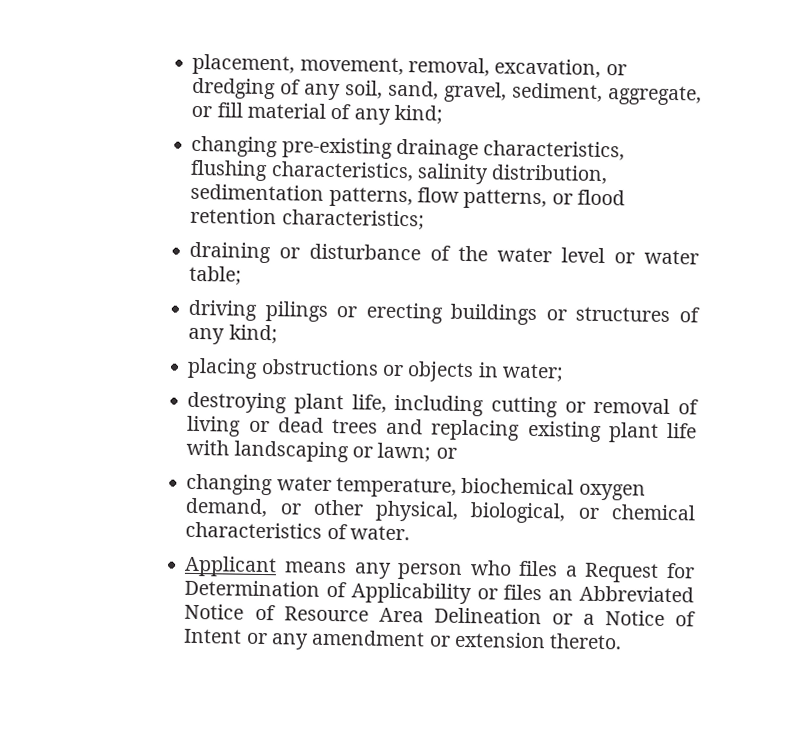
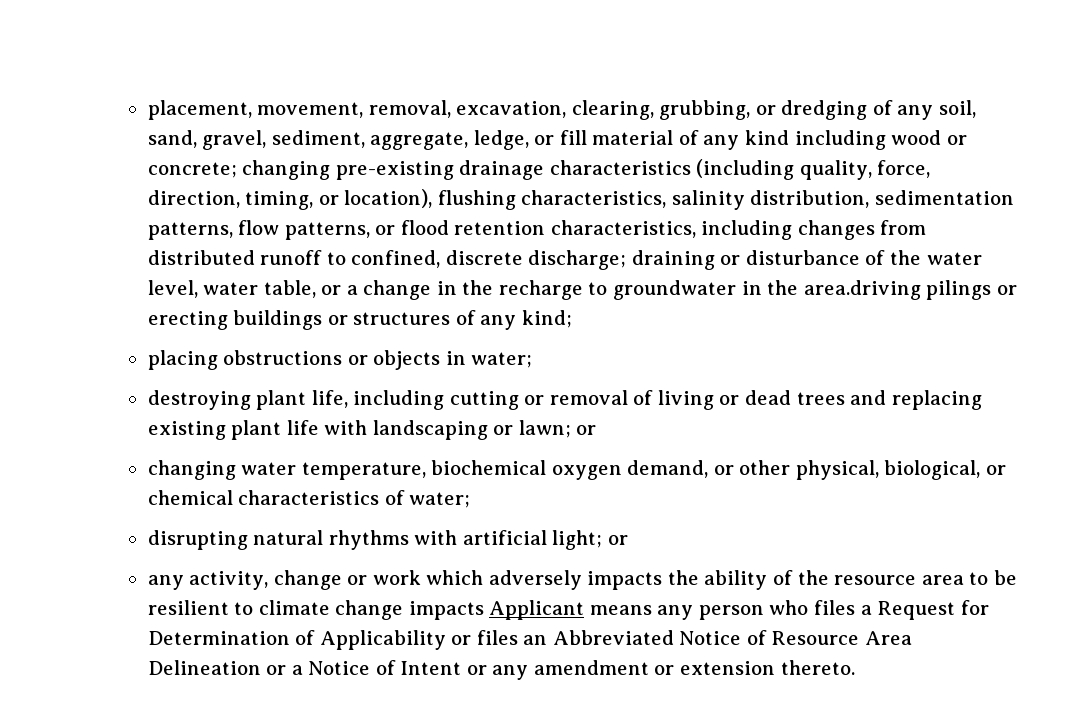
- placement, movement, removal, excavation, or dredging of any soil, sand, gravel, sediment, aggregate, or fill material of any kind;
- changing pre-existing drainage characteristics, flushing characteristics, salinity distribution, sedimentation patterns, flow patterns, or flood retention characteristics;
- draining or disturbance of the water level or water table;
- driving pilings or erecting buildings or structures of any kind;
+ placement, movement, removal, excavation, clearing, grubbing, or dredging of any soil, sand, gravel, sediment, aggregate, ledge, or fill material of any kind including wood or concrete; changing pre-existing drainage characteristics (including quality, force, direction, timing, or location), flushing characteristics, salinity distribution, sedimentation patterns, flow patterns, or flood retention characteristics, including changes from distributed runoff to confined, discrete discharge; draining or disturbance of the water level, water table, or a change in the recharge to groundwater in the area.driving pilings or erecting buildings or structures of any kind;
- changing water temperature, biochemical oxygen demand, or other physical, biological, or chemical characteristics of water.
- Applicant means any person who files a Request for Determination of Applicability or files an Abbreviated Notice of Resource Area Delineation or a Notice of Intent or any amendment or extension thereto.
+ changing water temperature, biochemical oxygen demand, or other physical, biological, or chemical characteristics of water;
+ disrupting natural rhythms with artificial light; or
+ any activity, change or work which adversely impacts the ability of the resource area to be resilient to climate change impacts Applicant means any person who files a Request for Determination of Applicability or files an Abbreviated Notice of Resource Area Delineation or a Notice of Intent or any amendment or extension thereto.

